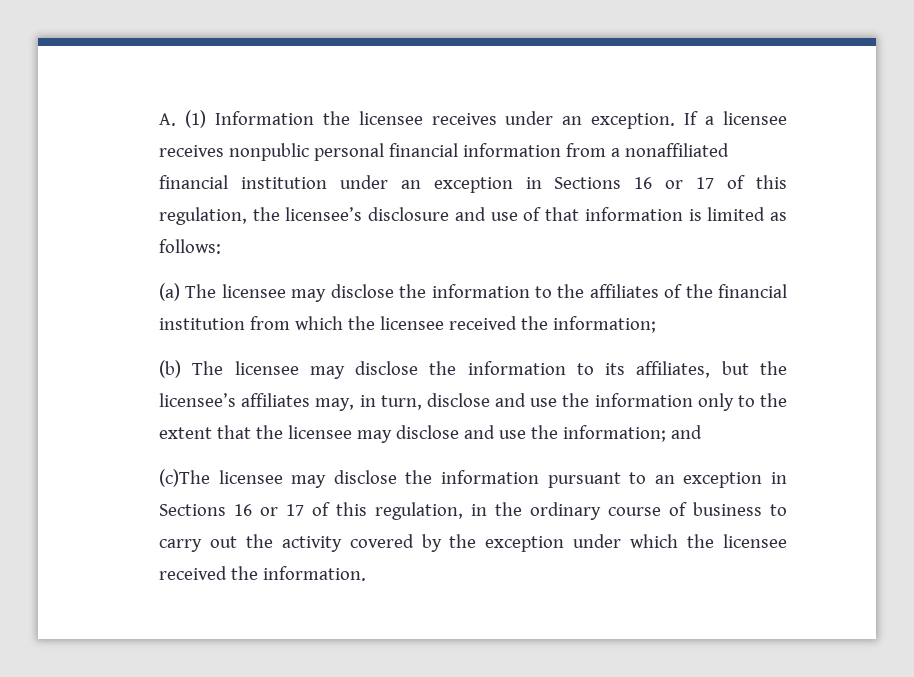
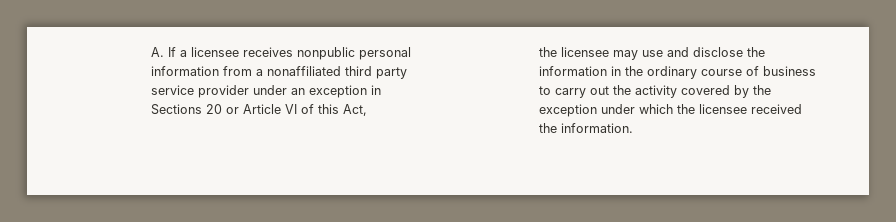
- A. (1) Information the licensee receives under an exception. If a licensee receives nonpublic personal financial information from a nonaffiliated financial institution under an exception in Sections 16 or 17 of this regulation, the licensee’s disclosure and use of that information is limited as follows:
- (a) The licensee may disclose the information to the affiliates of the financial institution from which the licensee received the information;
- (b) The licensee may disclose the information to its affiliates, but the licensee’s affiliates may, in turn, disclose and use the information only to the extent that the licensee may disclose and use the information; and
- (c)The licensee may disclose the information pursuant to an exception in Sections 16 or 17 of this regulation, in the ordinary course of business to carry out the activity covered by the exception under which the licensee received the information.
+ A. If a licensee receives nonpublic personal information from a nonaffiliated third party service provider under an exception in Sections 20 or Article VI of this Act,
+ the licensee may use and disclose the information in the ordinary course of business to carry out the activity covered by the exception under which the licensee received the information.

